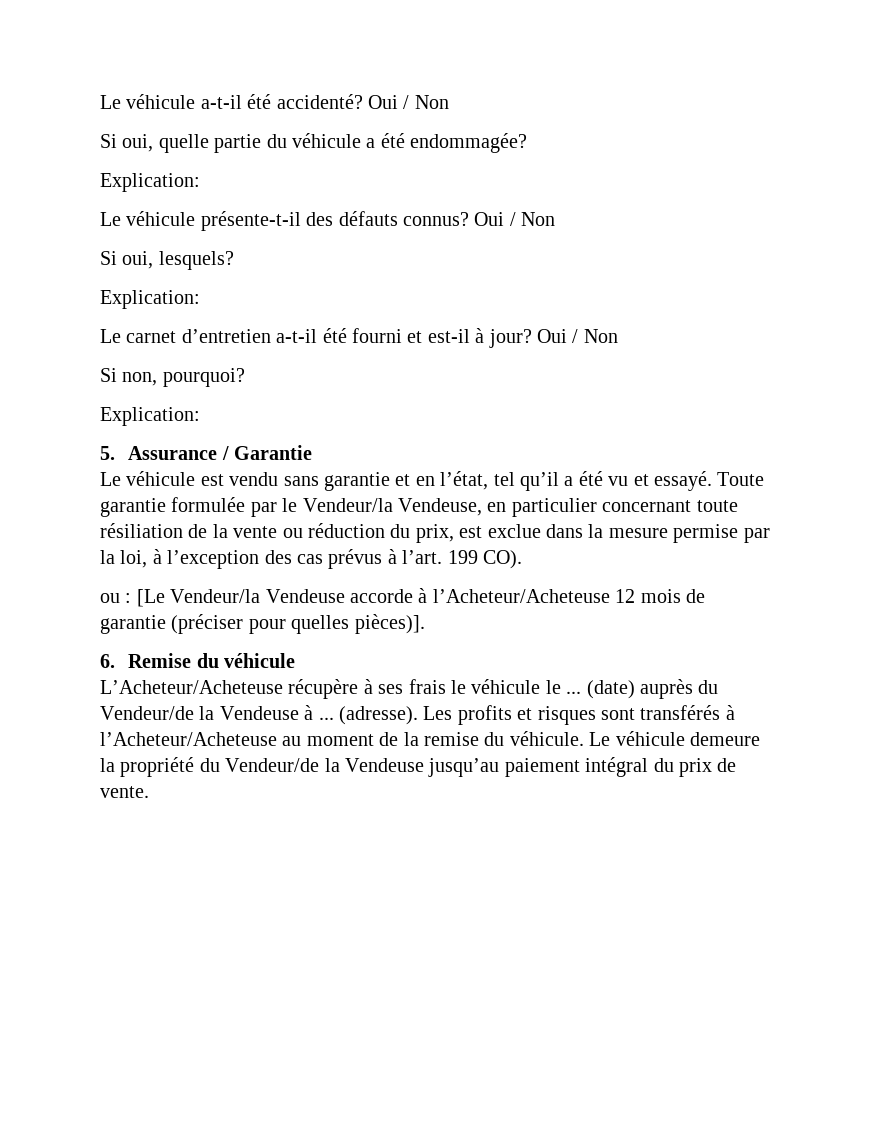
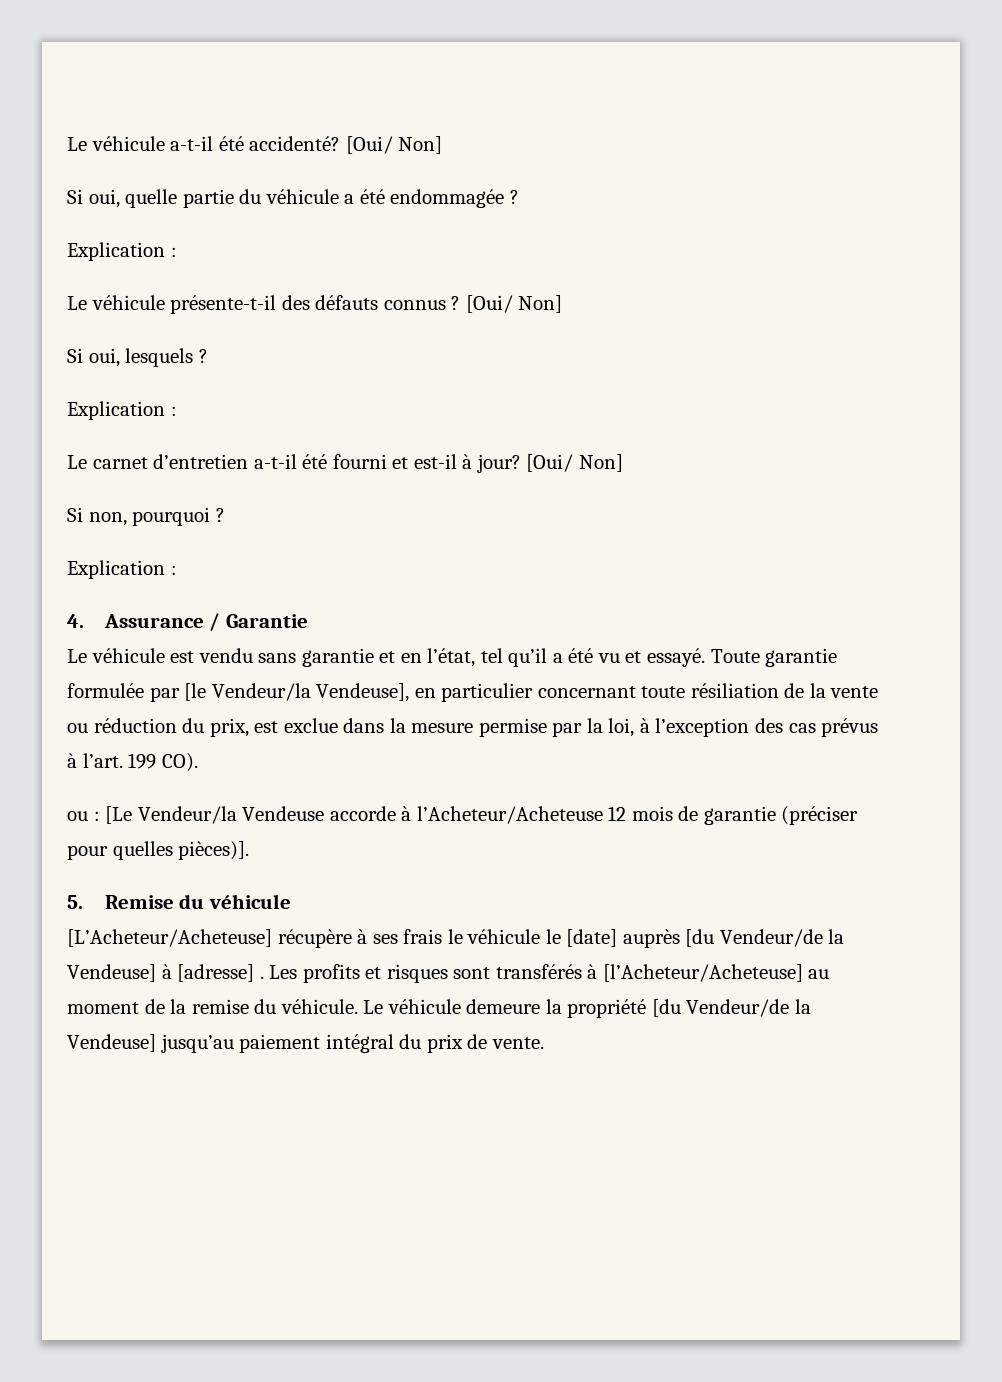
- Le véhicule a-t-il été accidenté? Oui / Non
+ Le véhicule a-t-il été accidenté? [Oui/ Non]
- Si oui, quelle partie du véhicule a été endommagée?
- Explication:
+ Si oui, quelle partie du véhicule a été endommagée ?
+ Explication :
- Le véhicule présente-t-il des défauts connus? Oui / Non
- Si oui, lesquels?
- Explication:
+ Le véhicule présente-t-il des défauts connus ? [Oui/ Non]
+ Si oui, lesquels ?
+ Explication :
- Le carnet d’entretien a-t-il été fourni et est-il à jour? Oui / Non
+ Le carnet d’entretien a-t-il été fourni et est-il à jour? [Oui/ Non]
- Si non, pourquoi?
- Explication:
- 5. Assurance / Garantie
+ Si non, pourquoi ?
+ Explication :
+ 4. Assurance / Garantie
- Toute garantie formulée par le Vendeur/la Vendeuse, en particulier concernant toute résiliation de la vente ou réduction du prix, est exclue dans la mesure permise par la loi, à l’exception des cas prévus à l’art.
+ Toute garantie formulée par [le Vendeur/la Vendeuse], en particulier concernant toute résiliation de la vente ou réduction du prix, est exclue dans la mesure permise par la loi, à l’exception des cas prévus à l’art.
- 6. Remise du véhicule
+ 5. Remise du véhicule
- L’Acheteur/Acheteuse récupère à ses frais le véhicule le ... (date) auprès du Vendeur/de la Vendeuse à ... (adresse).
+ [L’Acheteur/Acheteuse] récupère à ses frais le véhicule le [date] auprès [du Vendeur/de la Vendeuse] à [adresse] .
- Les profits et risques sont transférés à l’Acheteur/Acheteuse au moment de la remise du véhicule.
+ Les profits et risques sont transférés à [l’Acheteur/Acheteuse] au moment de la remise du véhicule.
- Le véhicule demeure la propriété du Vendeur/de la Vendeuse jusqu’au paiement intégral du prix de vente.
+ Le véhicule demeure la propriété [du Vendeur/de la Vendeuse] jusqu’au paiement intégral du prix de vente.

